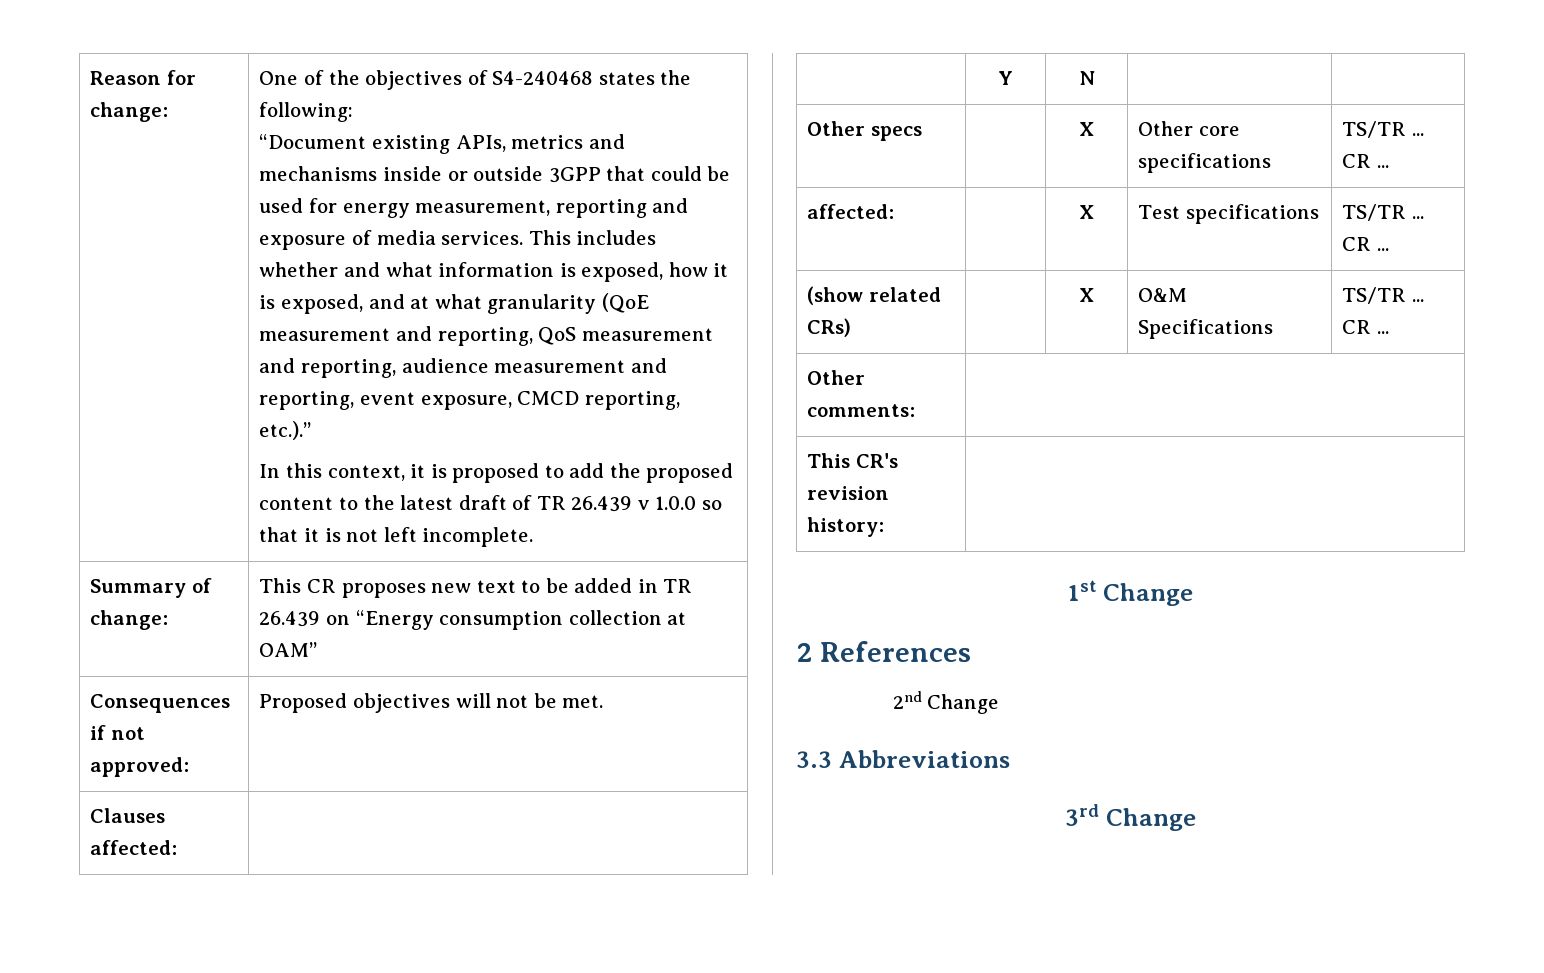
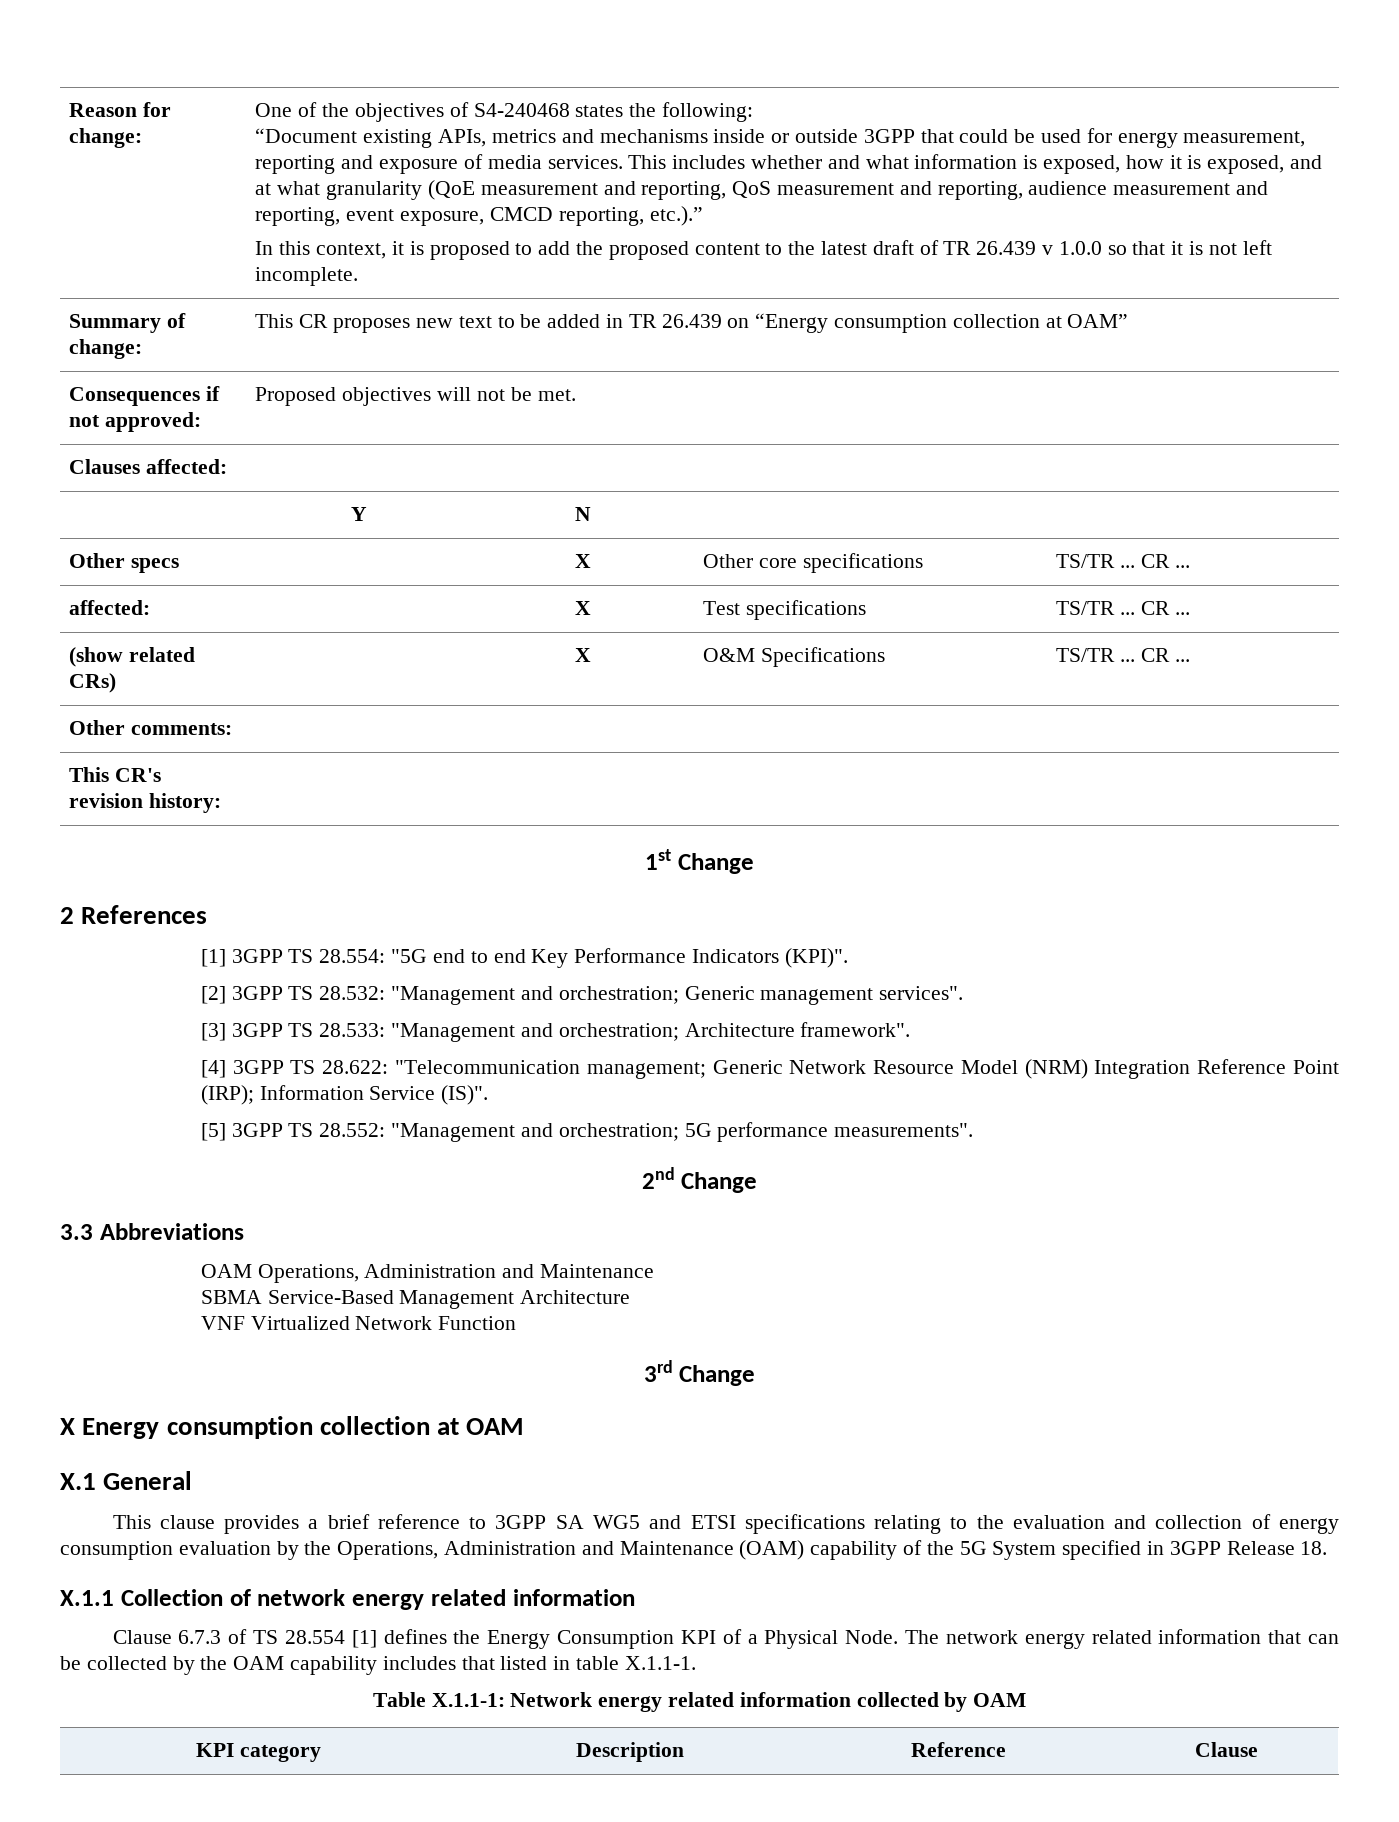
+ [1] 3GPP TS 28.554: "5G end to end Key Performance Indicators (KPI)".
+ [2] 3GPP TS 28.532: "Management and orchestration; Generic management services".
+ [3] 3GPP TS 28.533: "Management and orchestration; Architecture framework".
+ [4] 3GPP TS 28.622: "Telecommunication management; Generic Network Resource Model (NRM) Integration Reference Point (IRP); Information Service (IS)".
+ [5] 3GPP TS 28.552: "Management and orchestration; 5G performance measurements".
  2nd Change
  3.3 Abbreviations
+ OAM Operations, Administration and Maintenance
+ SBMA Service-Based Management Architecture
+ VNF Virtualized Network Function
  3rd Change
+ X Energy consumption collection at OAM
+ X.1 General
+ This clause provides a brief reference to 3GPP SA WG5 and ETSI specifications relating to the evaluation and collection of energy consumption evaluation by the Operations, Administration and Maintenance (OAM) capability of the 5G System specified in 3GPP Release 18.
+ X.1.1 Collection of network energy related information
+ Clause 6.7.3 of TS 28.554 [1] defines the Energy Consumption KPI of a Physical Node. The network energy related information that can be collected by the OAM capability includes that listed in table X.1.1-1.
+ Table X.1.1-1: Network energy related information collected by OAM
+ KPI category | Description | Reference | Clause

